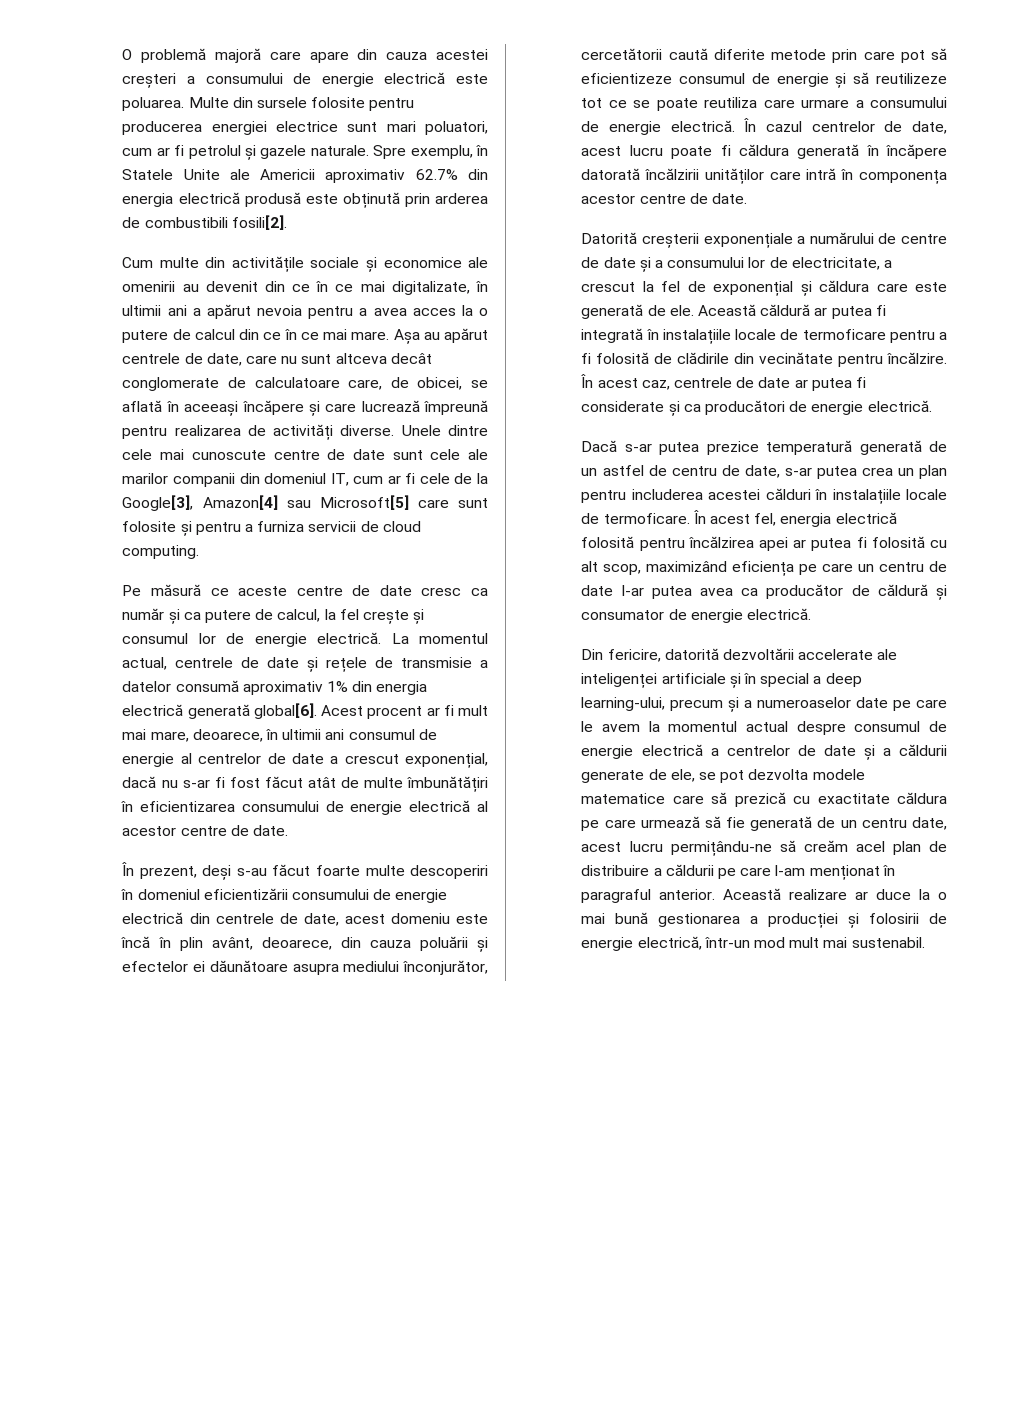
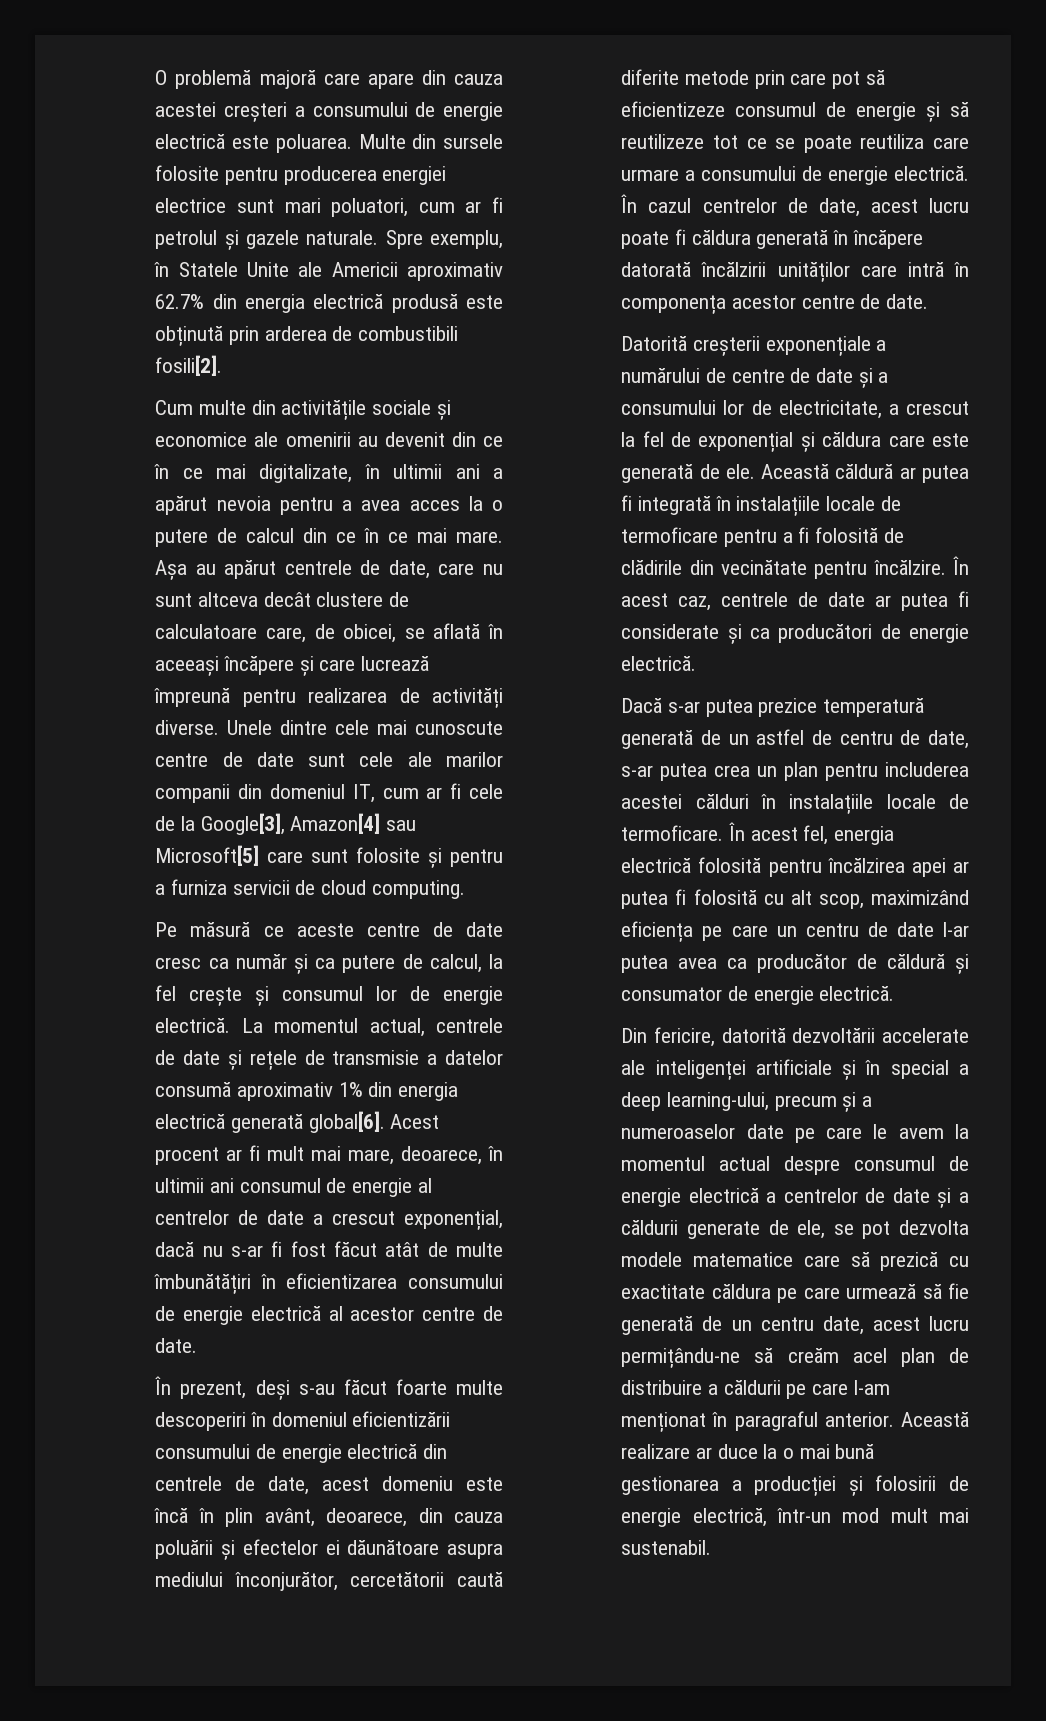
- Așa au apărut centrele de date, care nu sunt altceva decât conglomerate de calculatoare care, de obicei, se aflată în aceeași încăpere și care lucrează împreună pentru realizarea de activități diverse.
+ Așa au apărut centrele de date, care nu sunt altceva decât clustere de calculatoare care, de obicei, se aflată în aceeași încăpere și care lucrează împreună pentru realizarea de activități diverse.

